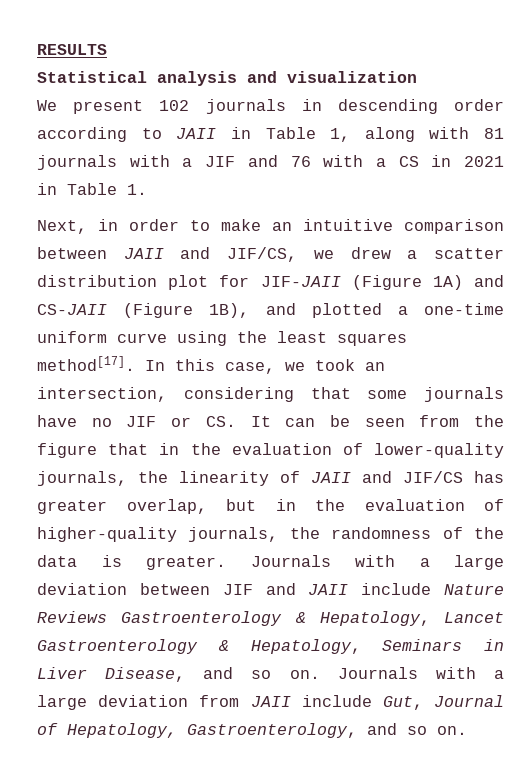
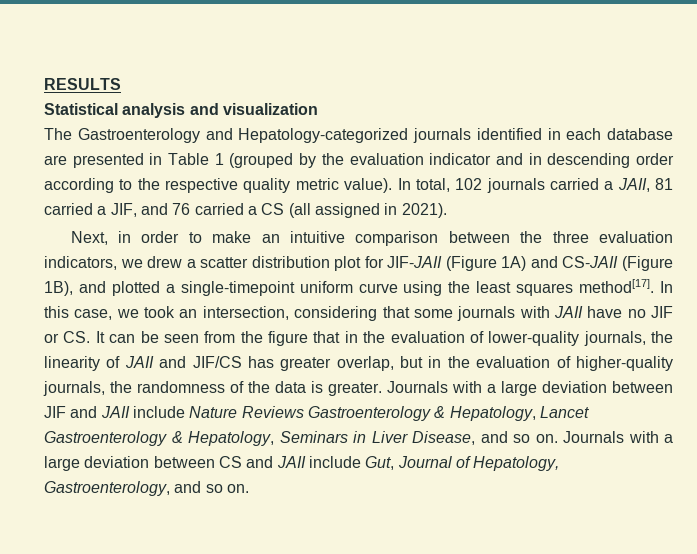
- We present 102 journals in descending order according to JAII in Table 1, along with 81 journals with a JIF and 76 with a CS in 2021 in Table 1.
+ The Gastroenterology and Hepatology-categorized journals identified in each database are presented in Table 1 (grouped by the evaluation indicator and in descending order according to the respective quality metric value). In total, 102 journals carried a JAII, 81 carried a JIF, and 76 carried a CS (all assigned in 2021).
- Next, in order to make an intuitive comparison between JAII and JIF/CS, we drew a scatter distribution plot for JIF-JAII (Figure 1A) and CS-JAII (Figure 1B), and plotted a one-time uniform curve using the least squares method[17].
+ Next, in order to make an intuitive comparison between the three evaluation indicators, we drew a scatter distribution plot for JIF-JAII (Figure 1A) and CS-JAII (Figure 1B), and plotted a single-timepoint uniform curve using the least squares method[17].
- In this case, we took an intersection, considering that some journals have no JIF or CS. It can be seen from the figure that in the evaluation of lower-quality journals, the linearity of JAII and JIF/CS has greater overlap, but in the evaluation of higher-quality journals, the randomness of the data is greater.
+ In this case, we took an intersection, considering that some journals with JAII have no JIF or CS. It can be seen from the figure that in the evaluation of lower-quality journals, the linearity of JAII and JIF/CS has greater overlap, but in the evaluation of higher-quality journals, the randomness of the data is greater.
- Journals with a large deviation from JAII include Gut, Journal of Hepatology, Gastroenterology, and so on.
+ Journals with a large deviation between CS and JAII include Gut, Journal of Hepatology, Gastroenterology, and so on.

